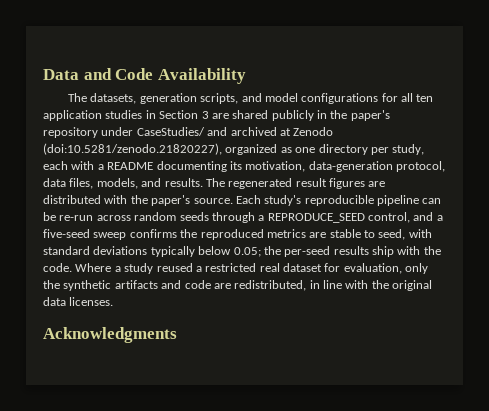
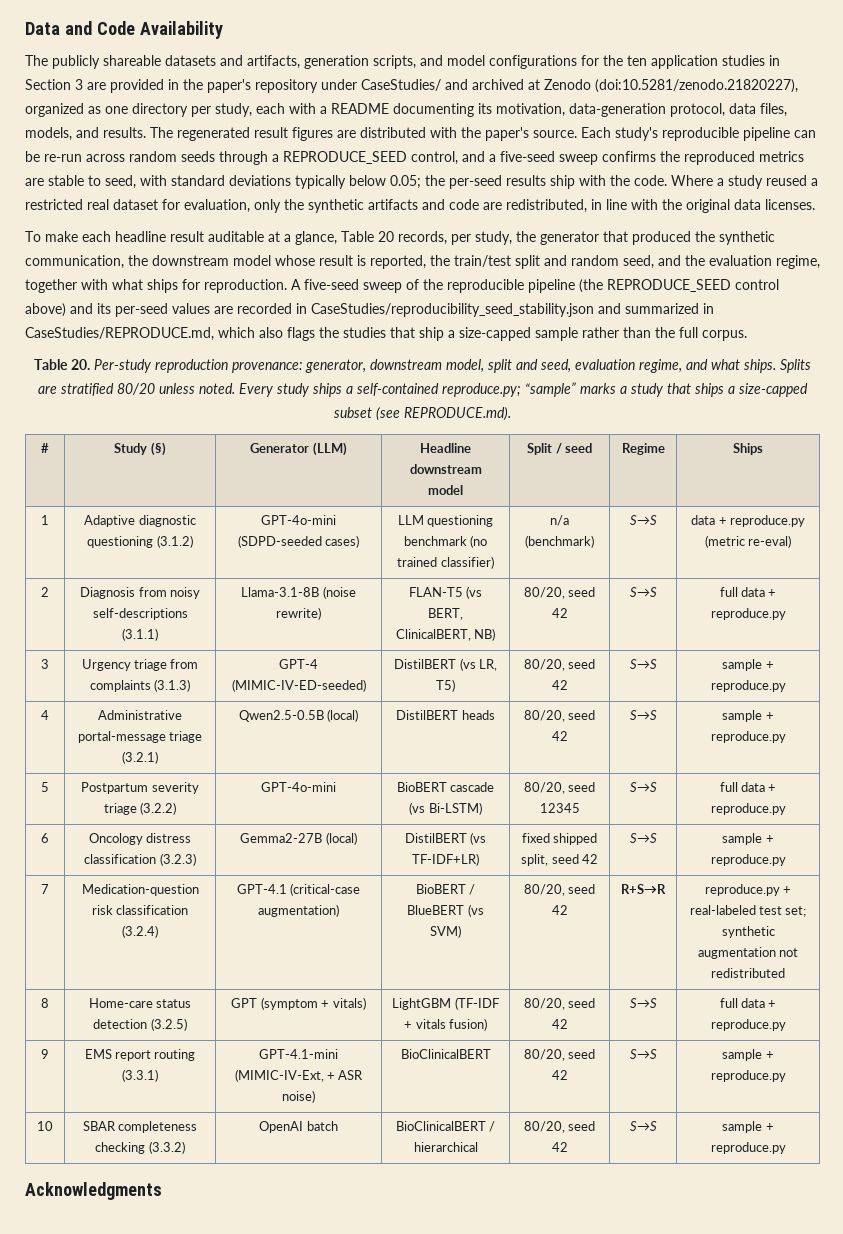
- The datasets, generation scripts, and model configurations for all ten application studies in Section 3 are shared publicly in the paper's repository under CaseStudies/ and archived at Zenodo (doi:10.5281/zenodo.21820227), organized as one directory per study, each with a README documenting its motivation, data-generation protocol, data files, models, and results.
+ The publicly shareable datasets and artifacts, generation scripts, and model configurations for the ten application studies in Section 3 are provided in the paper's repository under CaseStudies/ and archived at Zenodo (doi:10.5281/zenodo.21820227), organized as one directory per study, each with a README documenting its motivation, data-generation protocol, data files, models, and results.
+ To make each headline result auditable at a glance, Table 20 records, per study, the generator that produced the synthetic communication, the downstream model whose result is reported, the train/test split and random seed, and the evaluation regime, together with what ships for reproduction. A five-seed sweep of the reproducible pipeline (the REPRODUCE_SEED control above) and its per-seed values are recorded in CaseStudies/reproducibility_seed_stability.json and summarized in CaseStudies/REPRODUCE.md, which also flags the studies that ship a size-capped sample rather than the full corpus.
+ Table 20. Per-study reproduction provenance: generator, downstream model, split and seed, evaluation regime, and what ships. Splits are stratified 80/20 unless noted. Every study ships a self-contained reproduce.py; “sample” marks a study that ships a size-capped subset (see REPRODUCE.md).
+ # | Study (§) | Generator (LLM) | Headline downstream model | Split / seed | Regime | Ships
+ 1 | Adaptive diagnostic questioning (3.1.2) | GPT-4o-mini (SDPD-seeded cases) | LLM questioning benchmark (no trained classifier) | n/a (benchmark) | S→S | data + reproduce.py (metric re-eval)
+ 2 | Diagnosis from noisy self-descriptions (3.1.1) | Llama-3.1-8B (noise rewrite) | FLAN-T5 (vs BERT, ClinicalBERT, NB) | 80/20, seed 42 | S→S | full data + reproduce.py
+ 3 | Urgency triage from complaints (3.1.3) | GPT-4 (MIMIC-IV-ED-seeded) | DistilBERT (vs LR, T5) | 80/20, seed 42 | S→S | sample + reproduce.py
+ 4 | Administrative portal-message triage (3.2.1) | Qwen2.5-0.5B (local) | DistilBERT heads | 80/20, seed 42 | S→S | sample + reproduce.py
+ 5 | Postpartum severity triage (3.2.2) | GPT-4o-mini | BioBERT cascade (vs Bi-LSTM) | 80/20, seed 12345 | S→S | full data + reproduce.py
+ 6 | Oncology distress classification (3.2.3) | Gemma2-27B (local) | DistilBERT (vs TF-IDF+LR) | fixed shipped split, seed 42 | S→S | sample + reproduce.py
+ 7 | Medication-question risk classification (3.2.4) | GPT-4.1 (critical-case augmentation) | BioBERT / BlueBERT (vs SVM) | 80/20, seed 42 | R+S→R | reproduce.py + real-labeled test set; synthetic augmentation not redistributed
+ 8 | Home-care status detection (3.2.5) | GPT (symptom + vitals) | LightGBM (TF-IDF + vitals fusion) | 80/20, seed 42 | S→S | full data + reproduce.py
+ 9 | EMS report routing (3.3.1) | GPT-4.1-mini (MIMIC-IV-Ext, + ASR noise) | BioClinicalBERT | 80/20, seed 42 | S→S | sample + reproduce.py
+ 10 | SBAR completeness checking (3.3.2) | OpenAI batch | BioClinicalBERT / hierarchical | 80/20, seed 42 | S→S | sample + reproduce.py

